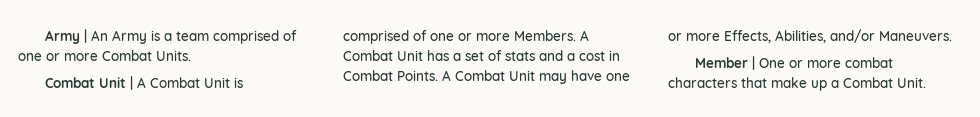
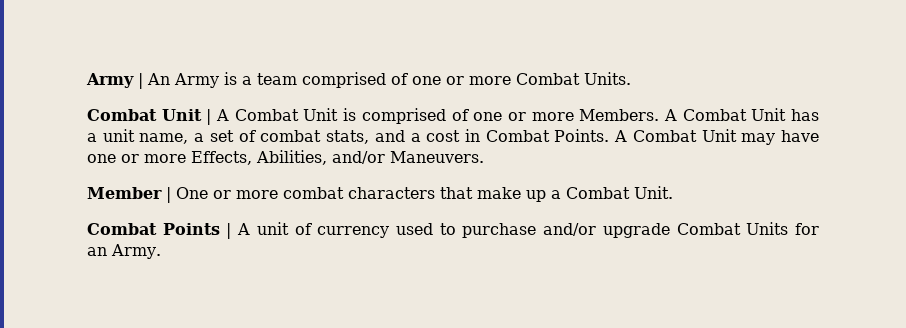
- A Combat Unit has a set of stats and a cost in Combat Points.
+ A Combat Unit has a unit name, a set of combat stats, and a cost in Combat Points.
+ Combat Points | A unit of currency used to purchase and/or upgrade Combat Units for an Army.

